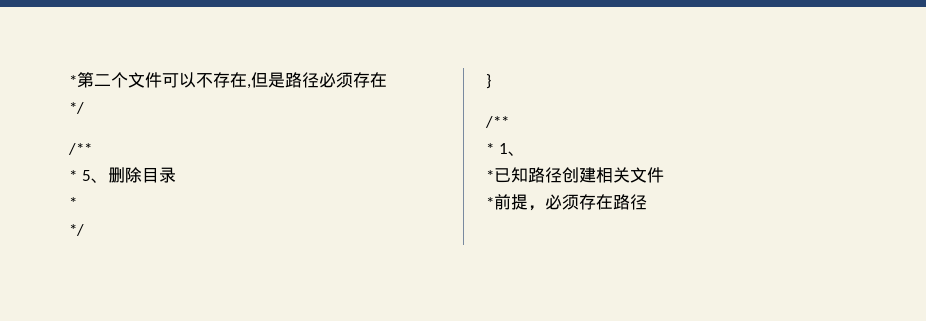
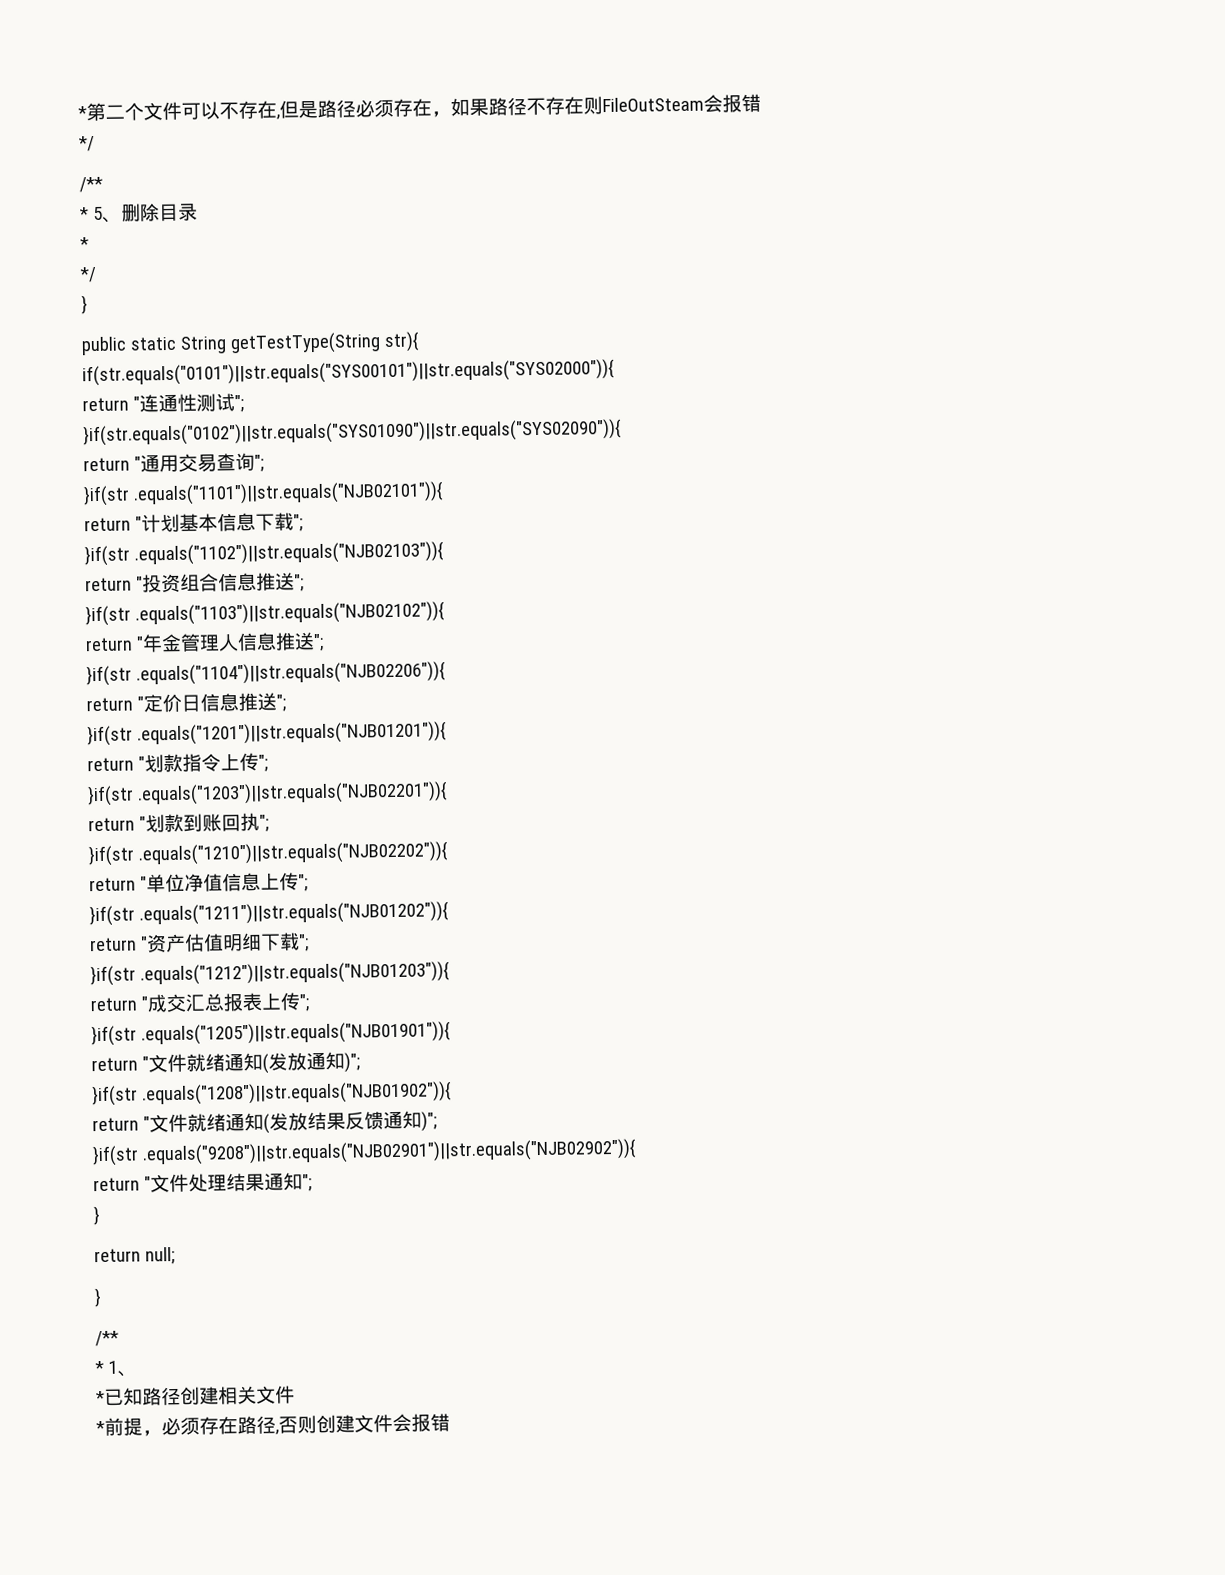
- *第二个文件可以不存在,但是路径必须存在
+ *第二个文件可以不存在,但是路径必须存在，如果路径不存在则FileOutSteam会报错
+ public static String getTestType(String str){
+ if(str.equals("0101")||str.equals("SYS00101")||str.equals("SYS02000")){
+ return "连通性测试";
+ }if(str.equals("0102")||str.equals("SYS01090")||str.equals("SYS02090")){
+ return "通用交易查询";
+ }if(str .equals("1101")||str.equals("NJB02101")){
+ return "计划基本信息下载";
+ }if(str .equals("1102")||str.equals("NJB02103")){
+ return "投资组合信息推送";
+ }if(str .equals("1103")||str.equals("NJB02102")){
+ return "年金管理人信息推送";
+ }if(str .equals("1104")||str.equals("NJB02206")){
+ return "定价日信息推送";
+ }if(str .equals("1201")||str.equals("NJB01201")){
+ return "划款指令上传";
+ }if(str .equals("1203")||str.equals("NJB02201")){
+ return "划款到账回执";
+ }if(str .equals("1210")||str.equals("NJB02202")){
+ return "单位净值信息上传";
+ }if(str .equals("1211")||str.equals("NJB01202")){
+ return "资产估值明细下载";
+ }if(str .equals("1212")||str.equals("NJB01203")){
+ return "成交汇总报表上传";
+ }if(str .equals("1205")||str.equals("NJB01901")){
+ return "文件就绪通知(发放通知)";
+ }if(str .equals("1208")||str.equals("NJB01902")){
+ return "文件就绪通知(发放结果反馈通知)";
+ }if(str .equals("9208")||str.equals("NJB02901")||str.equals("NJB02902")){
+ return "文件处理结果通知";
+ }
+ return null;
+ }
- *前提，必须存在路径
+ *前提，必须存在路径,否则创建文件会报错

